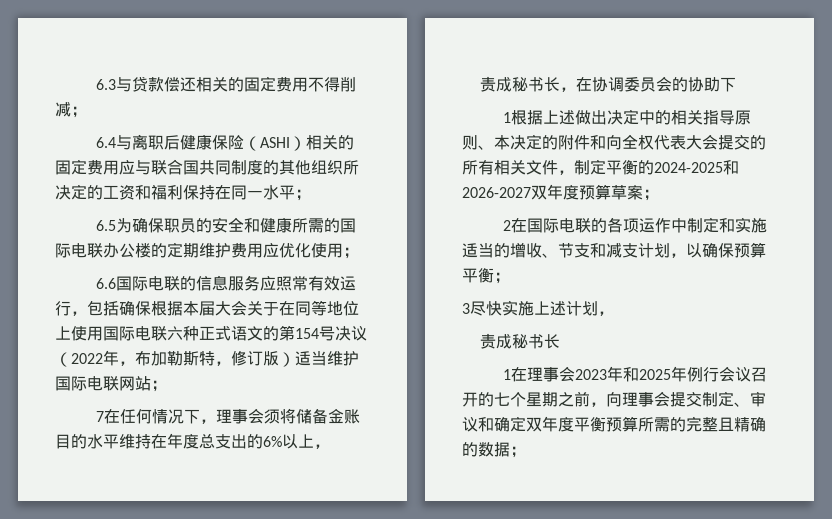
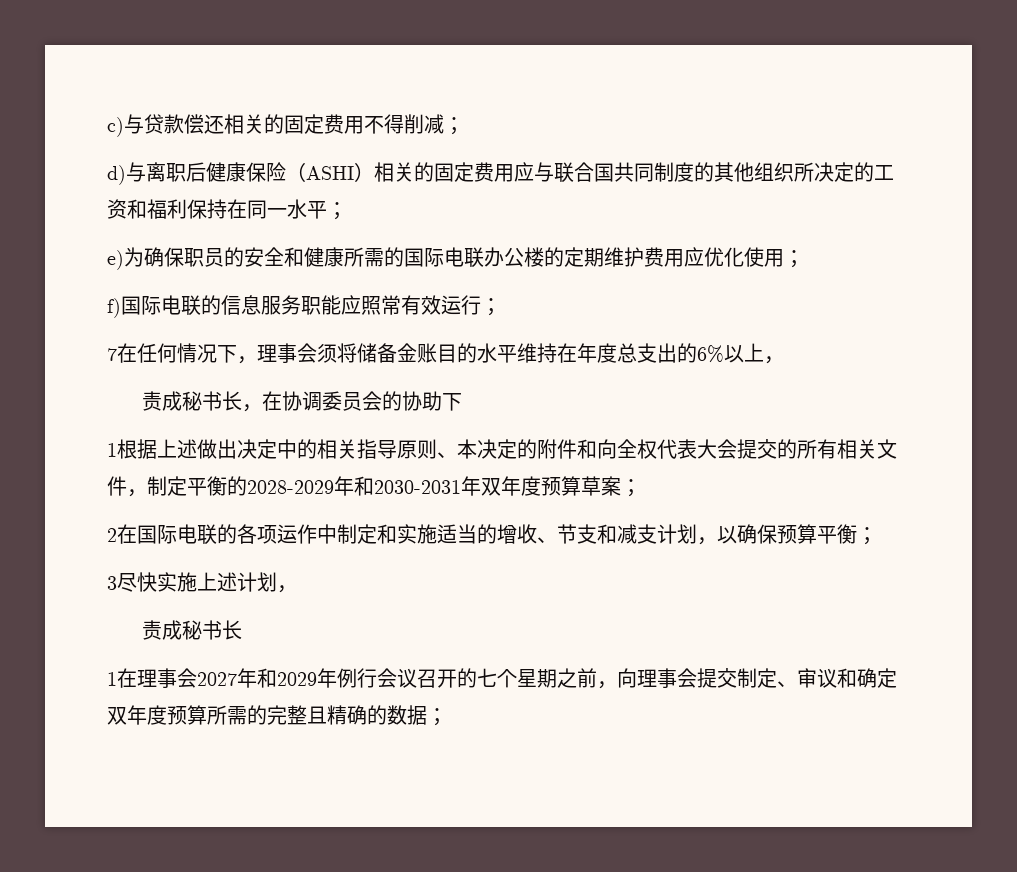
- 6.3与贷款偿还相关的固定费用不得削减；
+ c)与贷款偿还相关的固定费用不得削减；
- 6.4与离职后健康保险（ASHI）相关的固定费用应与联合国共同制度的其他组织所决定的工资和福利保持在同一水平；
+ d)与离职后健康保险（ASHI）相关的固定费用应与联合国共同制度的其他组织所决定的工资和福利保持在同一水平；
- 6.5为确保职员的安全和健康所需的国际电联办公楼的定期维护费用应优化使用；
+ e)为确保职员的安全和健康所需的国际电联办公楼的定期维护费用应优化使用；
- 6.6国际电联的信息服务应照常有效运行，包括确保根据本届大会关于在同等地位上使用国际电联六种正式语文的第154号决议（2022年，布加勒斯特，修订版）适当维护国际电联网站；
+ f)国际电联的信息服务职能应照常有效运行；
- 1根据上述做出决定中的相关指导原则、本决定的附件和向全权代表大会提交的所有相关文件，制定平衡的2024-2025和2026-2027双年度预算草案；
+ 1根据上述做出决定中的相关指导原则、本决定的附件和向全权代表大会提交的所有相关文件，制定平衡的2028-2029年和2030-2031年双年度预算草案；
- 1在理事会2023年和2025年例行会议召开的七个星期之前，向理事会提交制定、审议和确定双年度平衡预算所需的完整且精确的数据；
+ 1在理事会2027年和2029年例行会议召开的七个星期之前，向理事会提交制定、审议和确定双年度预算所需的完整且精确的数据；

